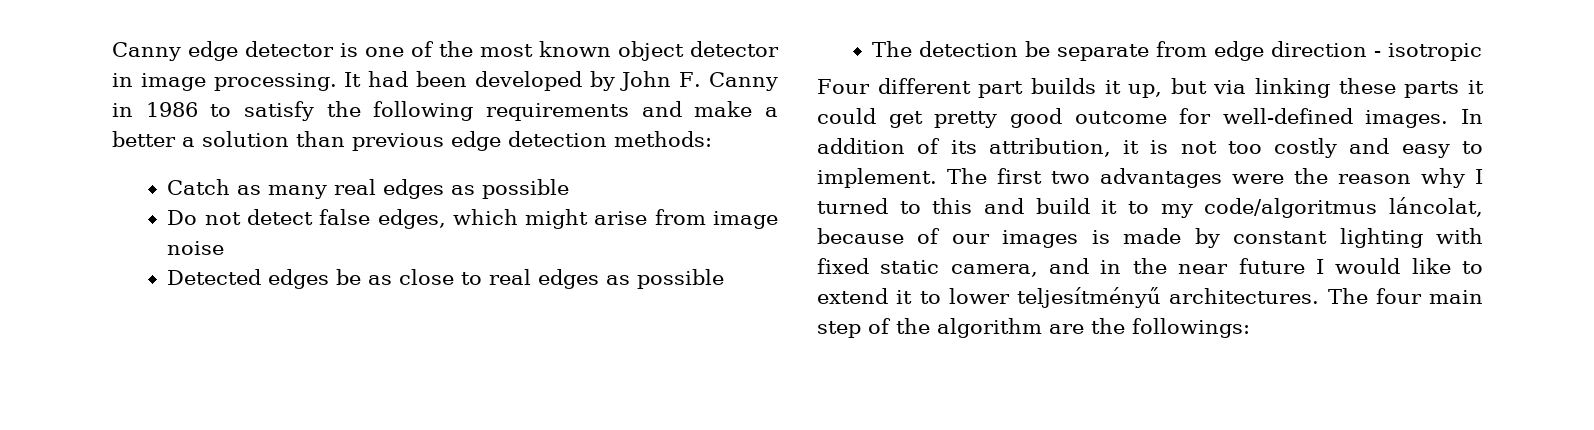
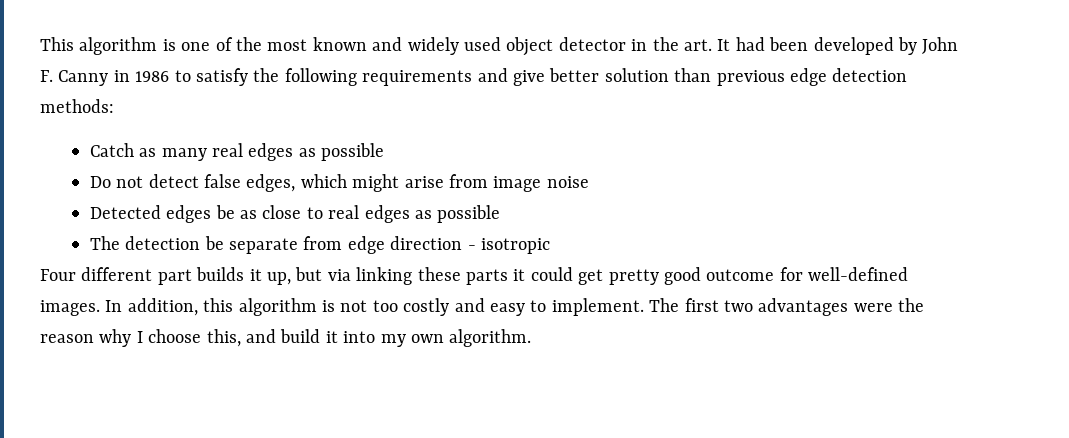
- Canny edge detector is one of the most known object detector in image processing. It had been developed by John F. Canny in 1986 to satisfy the following requirements and make a better a solution than previous edge detection methods:
+ This algorithm is one of the most known and widely used object detector in the art. It had been developed by John F. Canny in 1986 to satisfy the following requirements and give better solution than previous edge detection methods:
- In addition of its attribution, it is not too costly and easy to implement.
+ In addition, this algorithm is not too costly and easy to implement.
- The first two advantages were the reason why I turned to this and build it to my code/algoritmus láncolat, because of our images is made by constant lighting with fixed static camera, and in the near future I would like to extend it to lower teljesítményű architectures. The four main step of the algorithm are the followings:
+ The first two advantages were the reason why I choose this, and build it into my own algorithm.

